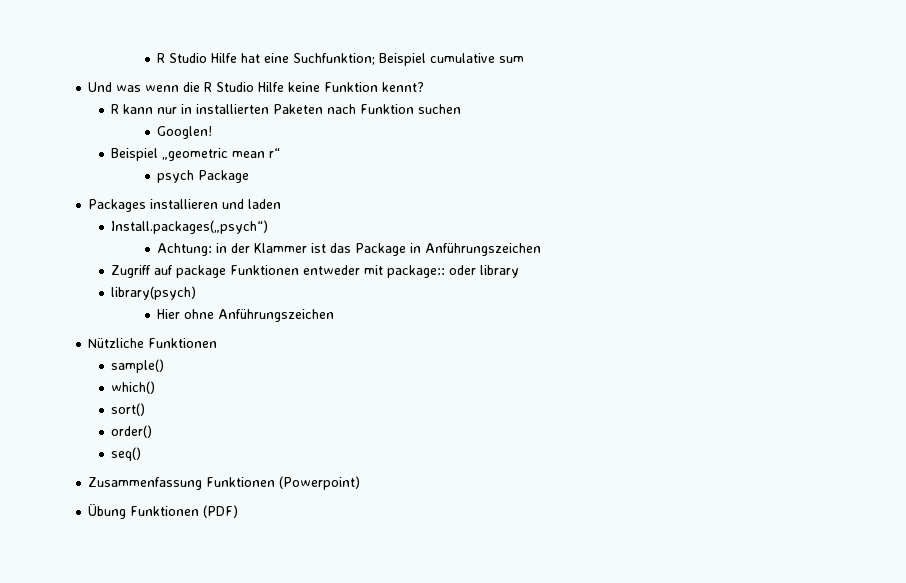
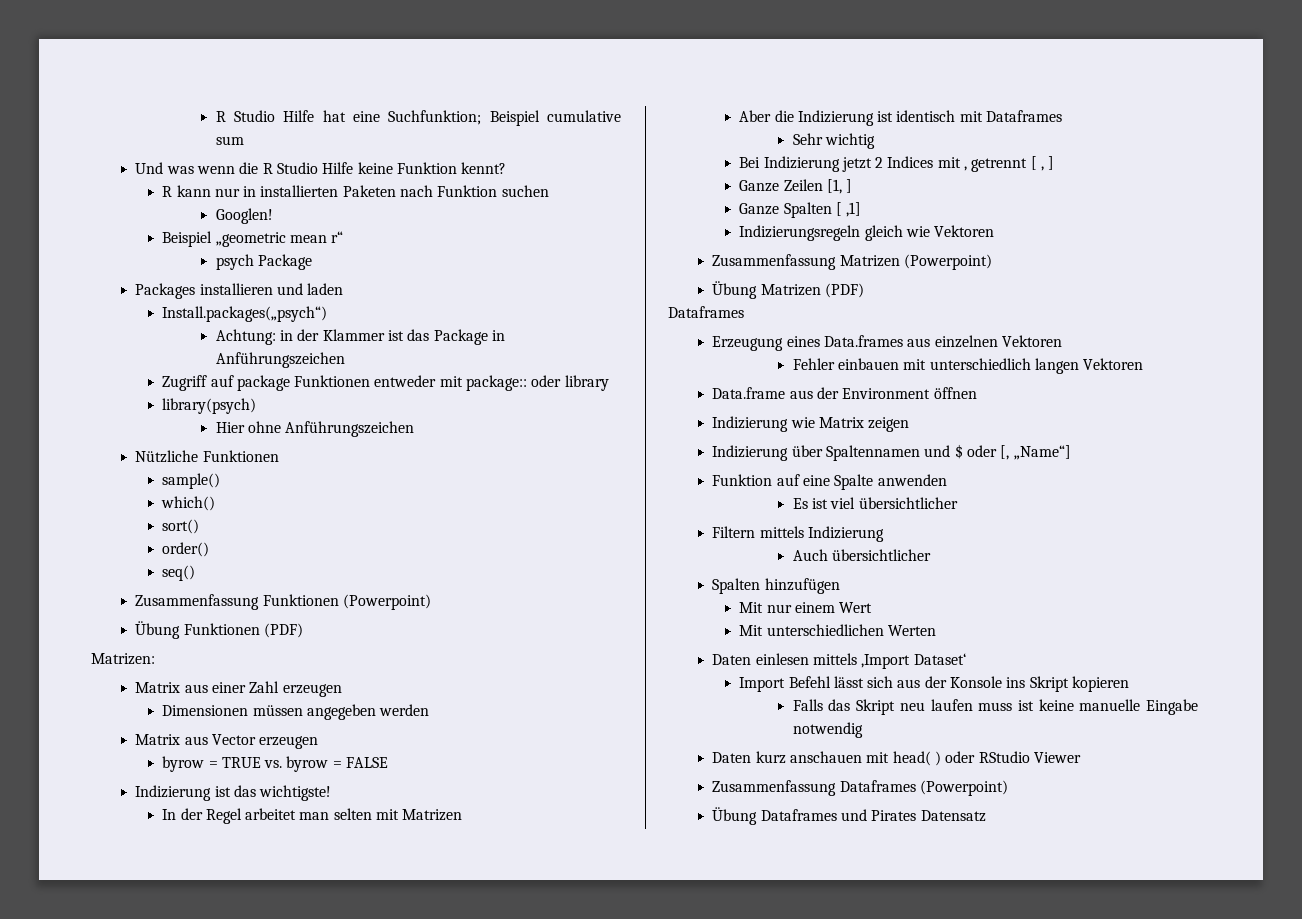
+ Matrizen:
+ Matrix aus einer Zahl erzeugen
+ Dimensionen müssen angegeben werden
+ Matrix aus Vector erzeugen
+ byrow = TRUE vs. byrow = FALSE
+ Indizierung ist das wichtigste!
+ In der Regel arbeitet man selten mit Matrizen
+ Aber die Indizierung ist identisch mit Dataframes
+ Sehr wichtig
+ Bei Indizierung jetzt 2 Indices mit , getrennt [ , ]
+ Ganze Zeilen [1, ]
+ Ganze Spalten [ ,1]
+ Indizierungsregeln gleich wie Vektoren
+ Zusammenfassung Matrizen (Powerpoint)
+ Übung Matrizen (PDF)
+ Dataframes
+ Erzeugung eines Data.frames aus einzelnen Vektoren
+ Fehler einbauen mit unterschiedlich langen Vektoren
+ Data.frame aus der Environment öffnen
+ Indizierung wie Matrix zeigen
+ Indizierung über Spaltennamen und $ oder [, „Name“]
+ Funktion auf eine Spalte anwenden
+ Es ist viel übersichtlicher
+ Filtern mittels Indizierung
+ Auch übersichtlicher
+ Spalten hinzufügen
+ Mit nur einem Wert
+ Mit unterschiedlichen Werten
+ Daten einlesen mittels ‚Import Dataset‘
+ Import Befehl lässt sich aus der Konsole ins Skript kopieren
+ Falls das Skript neu laufen muss ist keine manuelle Eingabe notwendig
+ Daten kurz anschauen mit head( ) oder RStudio Viewer
+ Zusammenfassung Dataframes (Powerpoint)
+ Übung Dataframes und Pirates Datensatz

